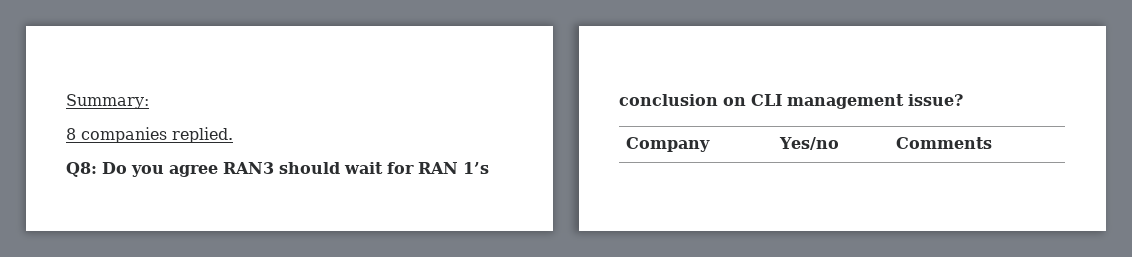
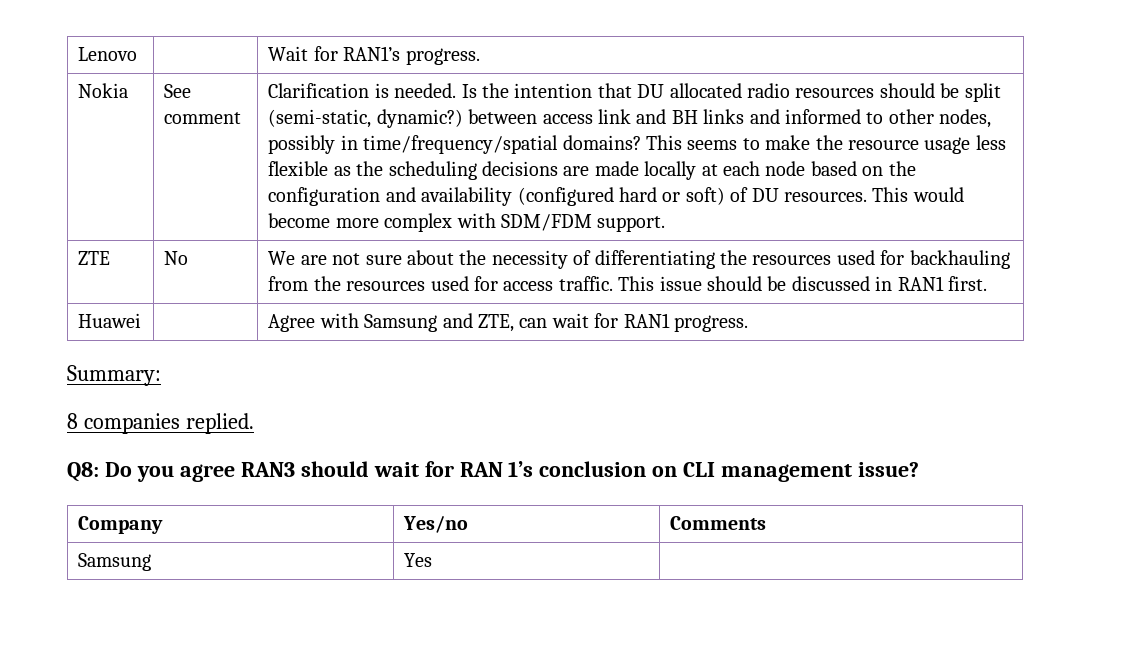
+ Lenovo | | Wait for RAN1’s progress.
+ Nokia | See comment | Clarification is needed. Is the intention that DU allocated radio resources should be split (semi-static, dynamic?) between access link and BH links and informed to other nodes, possibly in time/frequency/spatial domains? This seems to make the resource usage less flexible as the scheduling decisions are made locally at each node based on the configuration and availability (configured hard or soft) of DU resources. This would become more complex with SDM/FDM support.
+ ZTE | No | We are not sure about the necessity of differentiating the resources used for backhauling from the resources used for access traffic. This issue should be discussed in RAN1 first.
+ Huawei | | Agree with Samsung and ZTE, can wait for RAN1 progress.
+ Samsung | Yes |

